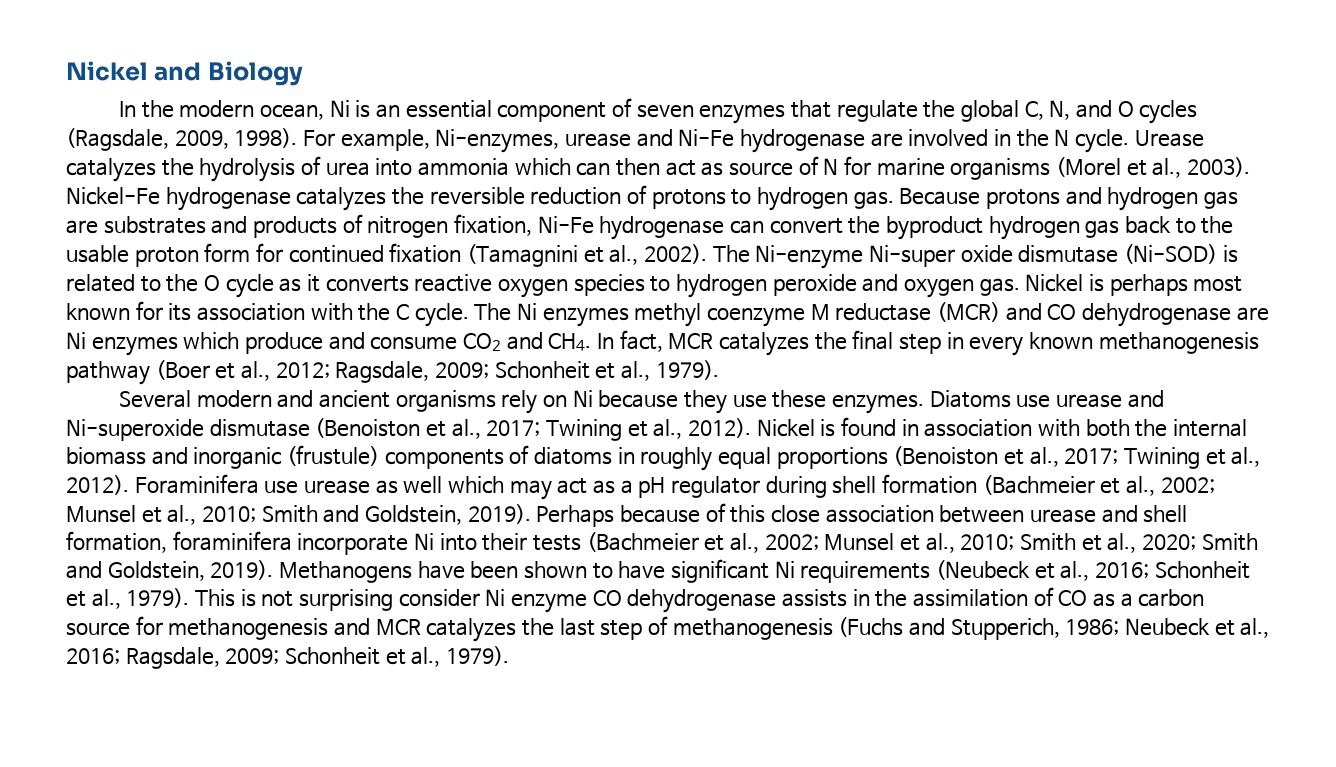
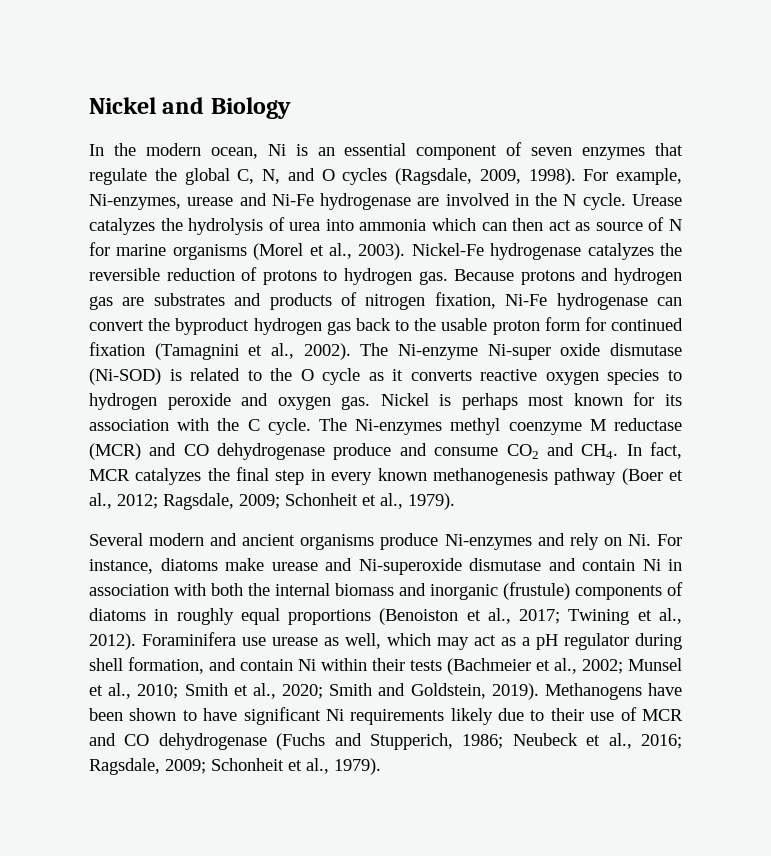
- The Ni enzymes methyl coenzyme M reductase (MCR) and CO dehydrogenase are Ni enzymes which produce and consume CO2 and CH4. In fact, MCR catalyzes the final step in every known methanogenesis pathway (Boer et al., 2012; Ragsdale, 2009; Schonheit et al., 1979).
+ The Ni-enzymes methyl coenzyme M reductase (MCR) and CO dehydrogenase produce and consume CO2 and CH4. In fact, MCR catalyzes the final step in every known methanogenesis pathway (Boer et al., 2012; Ragsdale, 2009; Schonheit et al., 1979).
- Several modern and ancient organisms rely on Ni because they use these enzymes. Diatoms use urease and Ni-superoxide dismutase (Benoiston et al., 2017; Twining et al., 2012). Nickel is found in association with both the internal biomass and inorganic (frustule) components of diatoms in roughly equal proportions (Benoiston et al., 2017; Twining et al., 2012).
+ Several modern and ancient organisms produce Ni-enzymes and rely on Ni. For instance, diatoms make urease and Ni-superoxide dismutase and contain Ni in association with both the internal biomass and inorganic (frustule) components of diatoms in roughly equal proportions (Benoiston et al., 2017; Twining et al., 2012).
- Foraminifera use urease as well which may act as a pH regulator during shell formation (Bachmeier et al., 2002; Munsel et al., 2010; Smith and Goldstein, 2019). Perhaps because of this close association between urease and shell formation, foraminifera incorporate Ni into their tests (Bachmeier et al., 2002; Munsel et al., 2010; Smith et al., 2020; Smith and Goldstein, 2019).
+ Foraminifera use urease as well, which may act as a pH regulator during shell formation, and contain Ni within their tests (Bachmeier et al., 2002; Munsel et al., 2010; Smith et al., 2020; Smith and Goldstein, 2019).
- Methanogens have been shown to have significant Ni requirements (Neubeck et al., 2016; Schonheit et al., 1979). This is not surprising consider Ni enzyme CO dehydrogenase assists in the assimilation of CO as a carbon source for methanogenesis and MCR catalyzes the last step of methanogenesis (Fuchs and Stupperich, 1986; Neubeck et al., 2016; Ragsdale, 2009; Schonheit et al., 1979).
+ Methanogens have been shown to have significant Ni requirements likely due to their use of MCR and CO dehydrogenase (Fuchs and Stupperich, 1986; Neubeck et al., 2016; Ragsdale, 2009; Schonheit et al., 1979).

